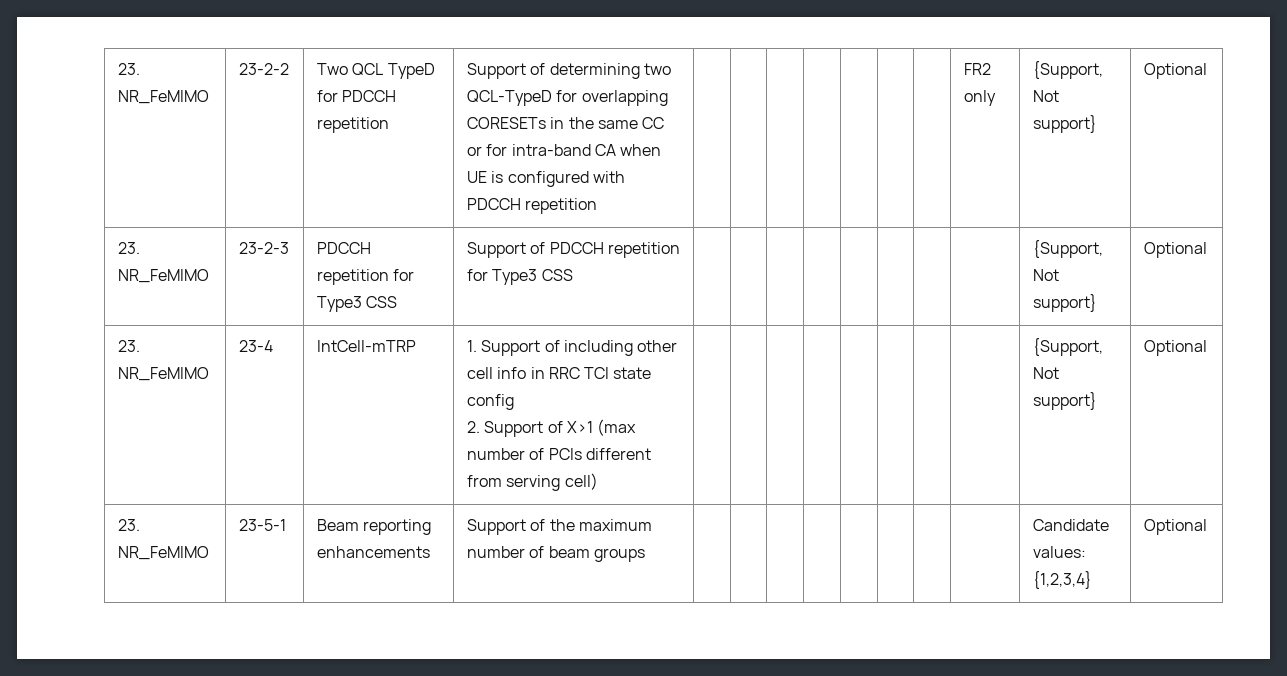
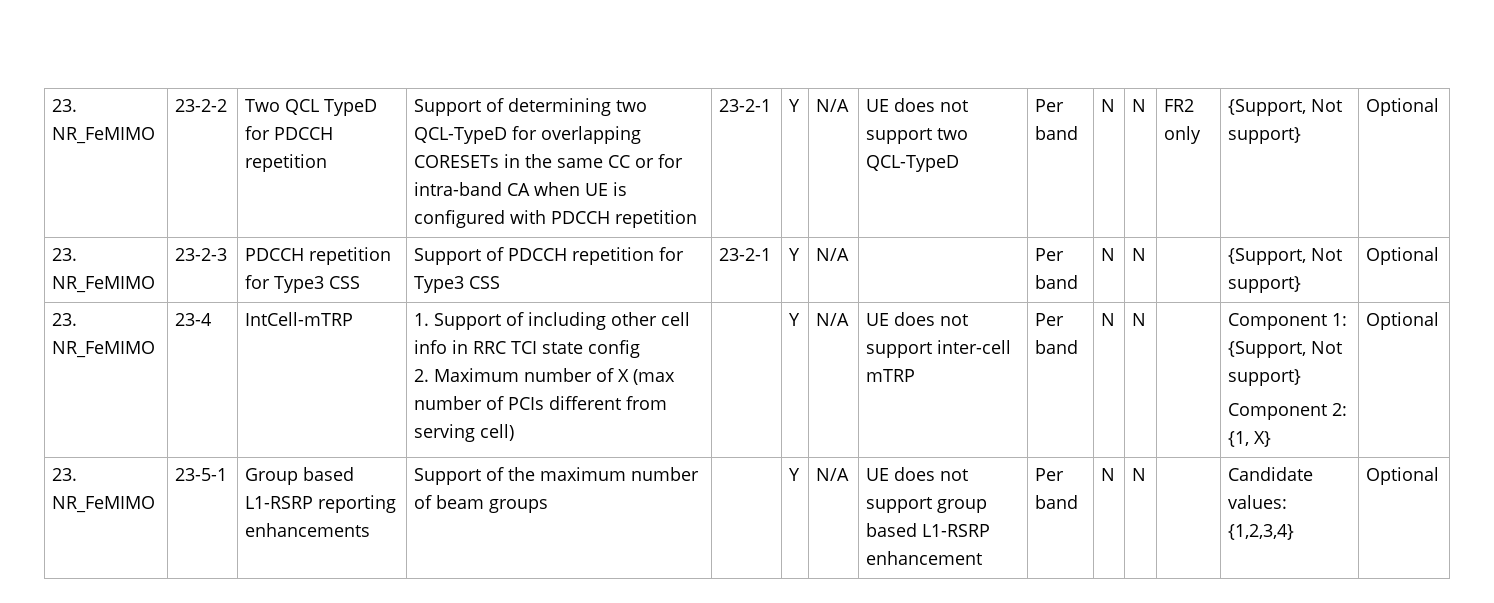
+ 23-2-1 | Y | N/A | UE does not support two QCL-TypeD | Per band | N | N
- 23. NR_FeMIMO | 23-2-3 | PDCCH repetition for Type3 CSS | Support of PDCCH repetition for Type3 CSS | | | | | | | | | {Support, Not support} | Optional
+ 23. NR_FeMIMO | 23-2-3 | PDCCH repetition for Type3 CSS | Support of PDCCH repetition for Type3 CSS | 23-2-1 | Y | N/A | | Per band | N | N | | {Support, Not support} | Optional
- 2. Support of X>1 (max number of PCIs different from serving cell) | | | | | | | | | {Support, Not support}
+ 2. Maximum number of X (max number of PCIs different from serving cell) | | Y | N/A | UE does not support inter-cell mTRP | Per band | N | N | | Component 1: {Support, Not support}
+ Component 2: {1, X}
- 23. NR_FeMIMO | 23-5-1 | Beam reporting enhancements | Support of the maximum number of beam groups | | | | | | | | | Candidate values: {1,2,3,4} | Optional
+ 23. NR_FeMIMO | 23-5-1 | Group based L1-RSRP reporting enhancements | Support of the maximum number of beam groups | | Y | N/A | UE does not support group based L1-RSRP enhancement | Per band | N | N | | Candidate values: {1,2,3,4} | Optional

